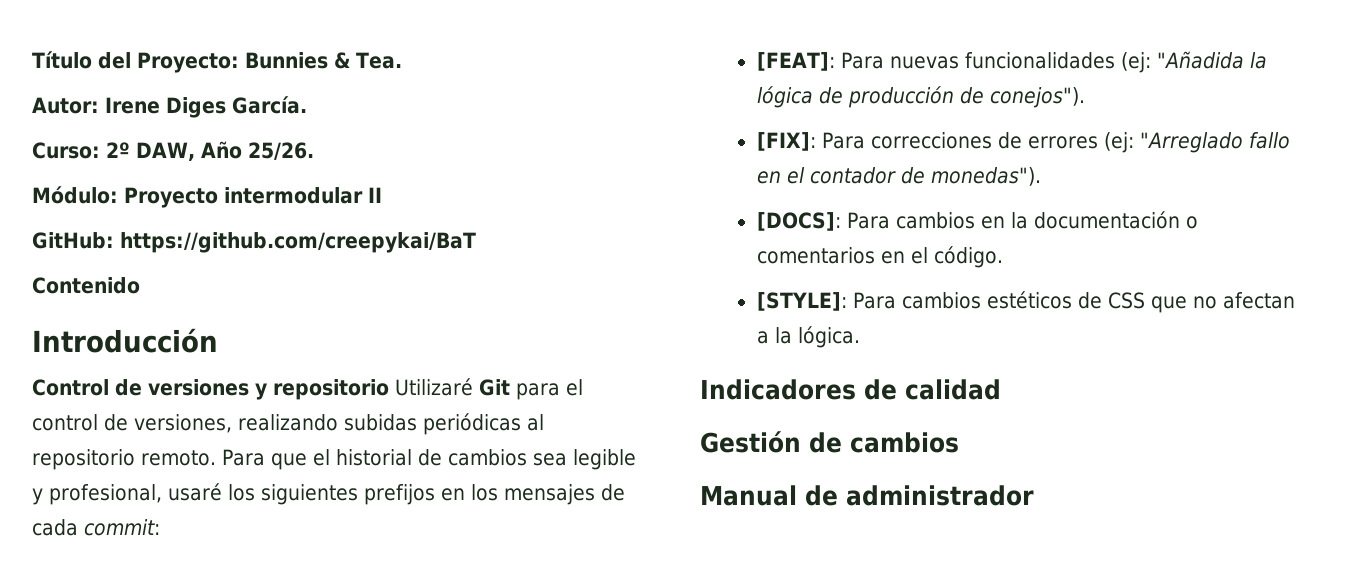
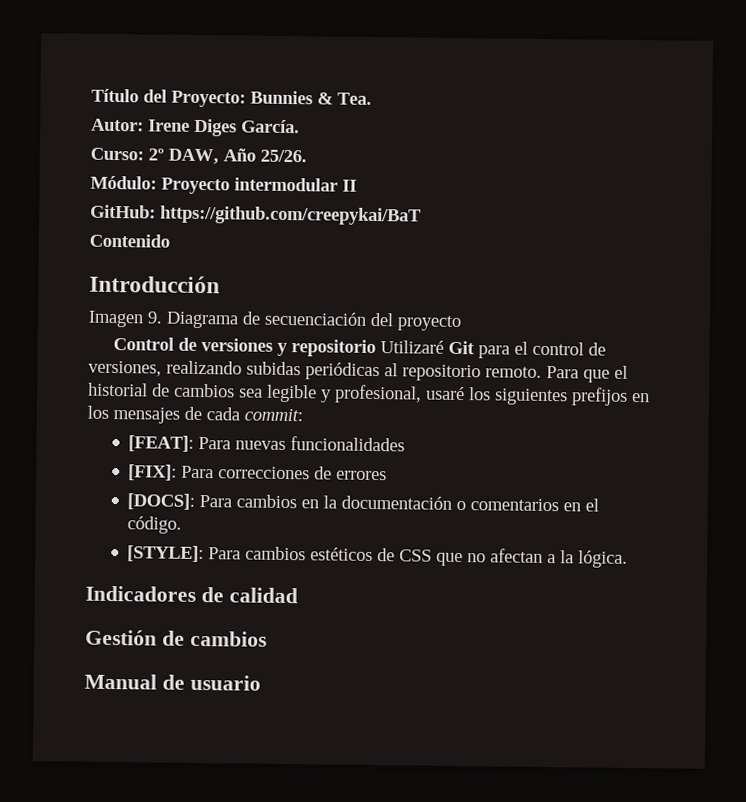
+ Imagen 9. Diagrama de secuenciación del proyecto
- [FEAT]: Para nuevas funcionalidades (ej: "Añadida la lógica de producción de conejos").
+ [FEAT]: Para nuevas funcionalidades
- [FIX]: Para correcciones de errores (ej: "Arreglado fallo en el contador de monedas").
+ [FIX]: Para correcciones de errores
- Manual de administrador
+ Manual de usuario

